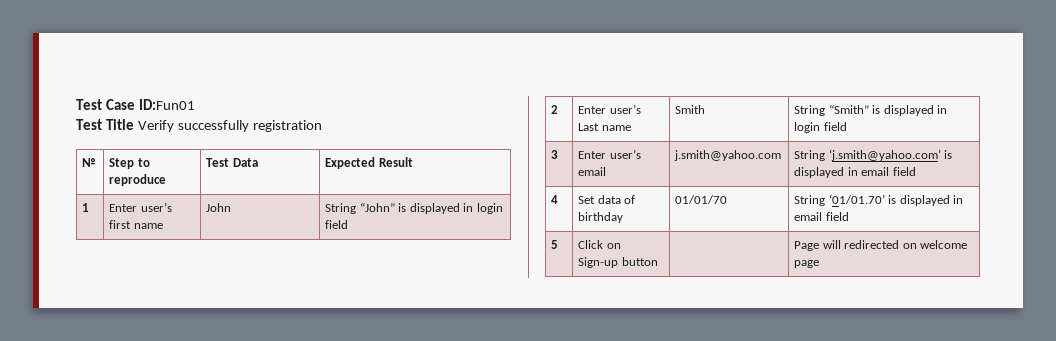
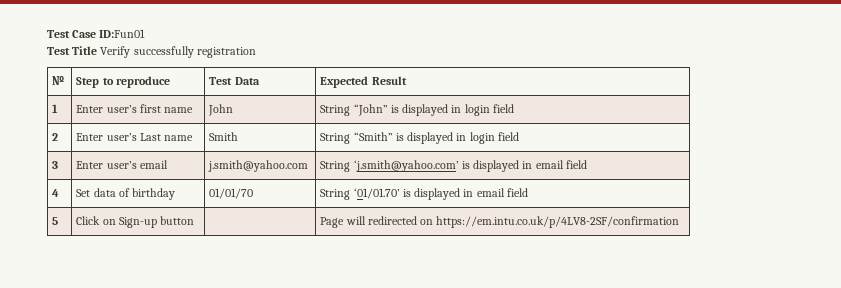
- 5 | Click on Sign-up button | | Page will redirected on welcome page
+ 5 | Click on Sign-up button | | Page will redirected on https://em.intu.co.uk/p/4LV8-2SF/confirmation

